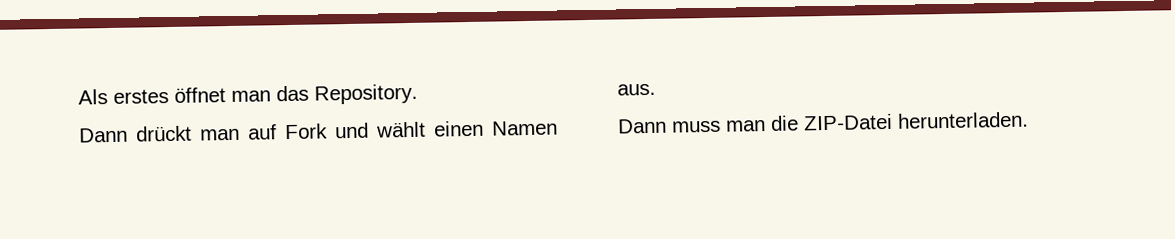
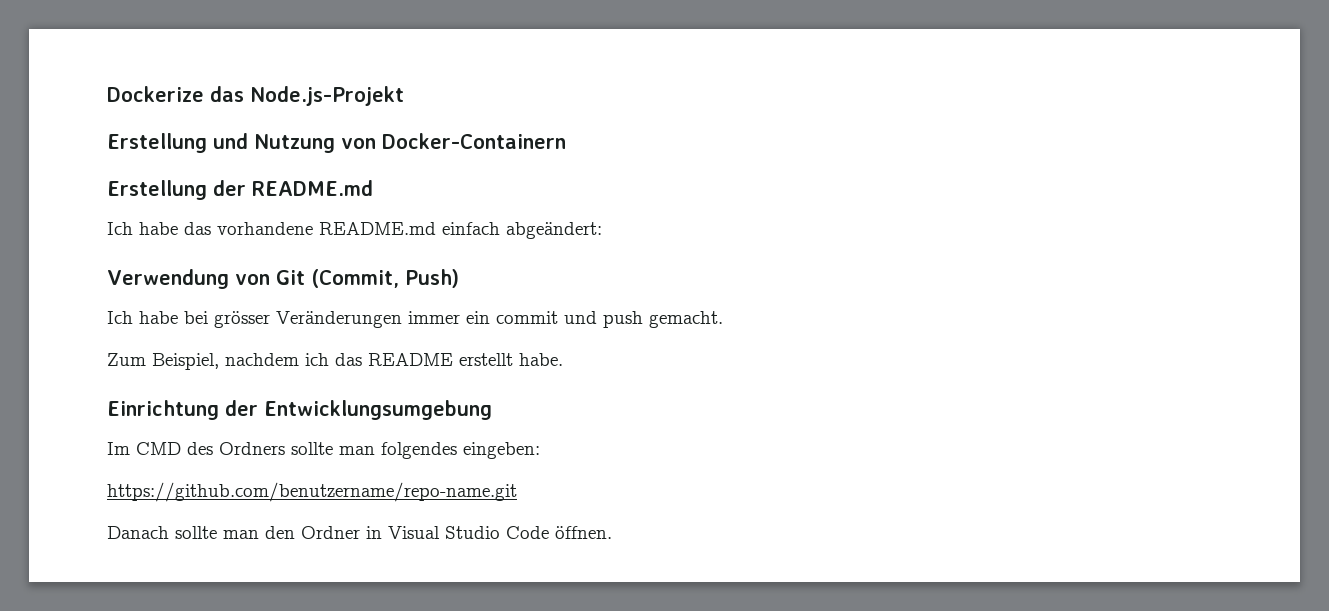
- Als erstes öffnet man das Repository.
- Dann drückt man auf Fork und wählt einen Namen aus.
- Dann muss man die ZIP-Datei herunterladen.
+ Dockerize das Node.js-Projekt
+ Erstellung und Nutzung von Docker-Containern
+ Erstellung der README.md
+ Ich habe das vorhandene README.md einfach abgeändert:
+ Verwendung von Git (Commit, Push)
+ Ich habe bei grösser Veränderungen immer ein commit und push gemacht.
+ Zum Beispiel, nachdem ich das README erstellt habe.
+ Einrichtung der Entwicklungsumgebung
+ Im CMD des Ordners sollte man folgendes eingeben:
+ https://github.com/benutzername/repo-name.git
+ Danach sollte man den Ordner in Visual Studio Code öffnen.

